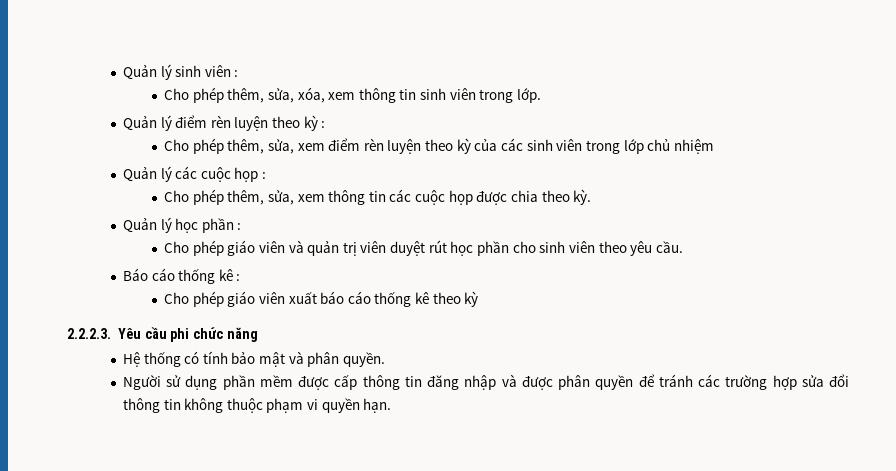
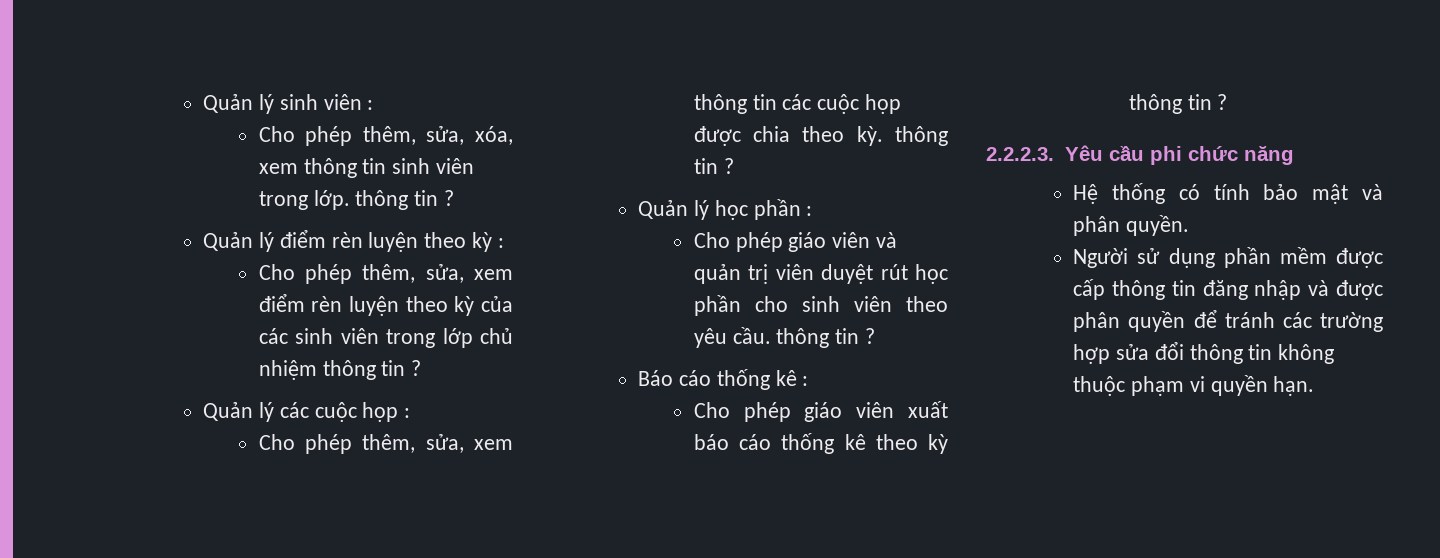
- Cho phép thêm, sửa, xóa, xem thông tin sinh viên trong lớp.
+ Cho phép thêm, sửa, xóa, xem thông tin sinh viên trong lớp. thông tin ?
- Cho phép thêm, sửa, xem điểm rèn luyện theo kỳ của các sinh viên trong lớp chủ nhiệm
+ Cho phép thêm, sửa, xem điểm rèn luyện theo kỳ của các sinh viên trong lớp chủ nhiệm thông tin ?
- Cho phép thêm, sửa, xem thông tin các cuộc họp được chia theo kỳ.
+ Cho phép thêm, sửa, xem thông tin các cuộc họp được chia theo kỳ. thông tin ?
- Cho phép giáo viên và quản trị viên duyệt rút học phần cho sinh viên theo yêu cầu.
+ Cho phép giáo viên và quản trị viên duyệt rút học phần cho sinh viên theo yêu cầu. thông tin ?
- Cho phép giáo viên xuất báo cáo thống kê theo kỳ
+ Cho phép giáo viên xuất báo cáo thống kê theo kỳ thông tin ?

